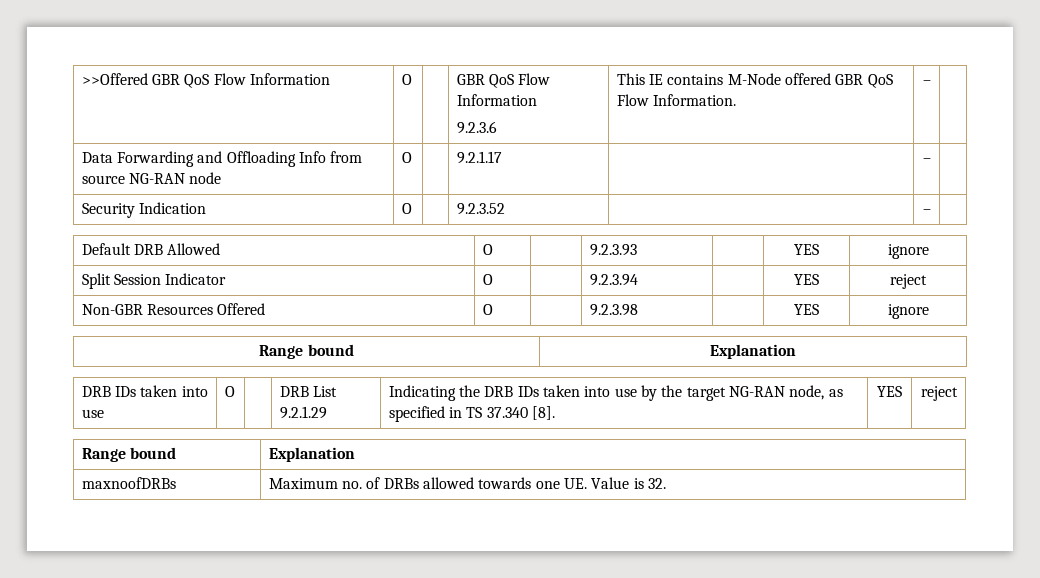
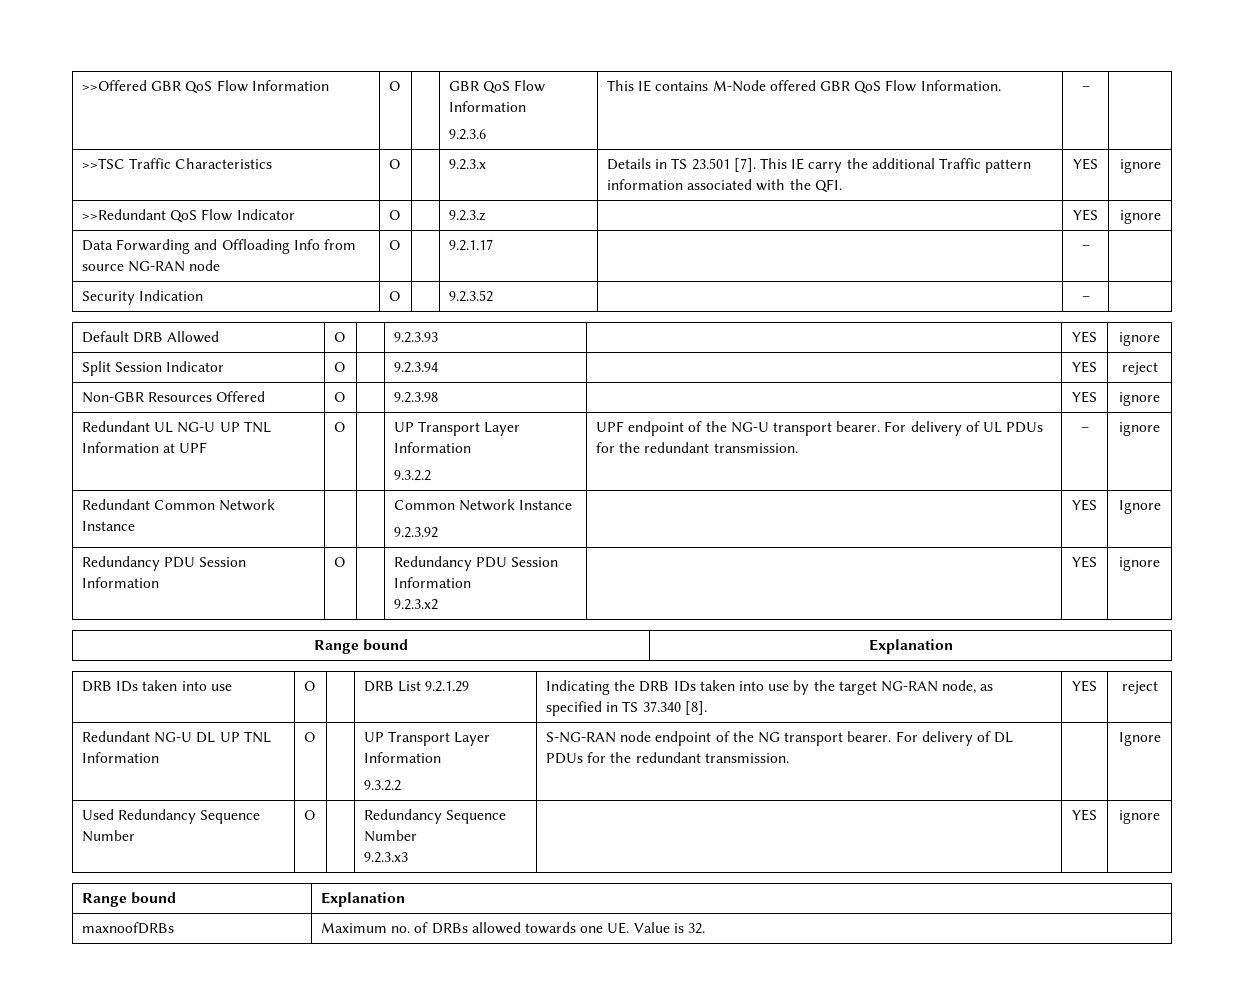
+ >>TSC Traffic Characteristics | O | | 9.2.3.x | Details in TS 23.501 [7]. This IE carry the additional Traffic pattern information associated with the QFI. | YES | ignore
+ >>Redundant QoS Flow Indicator | O | | 9.2.3.z | | YES | ignore
+ Redundant UL NG-U UP TNL Information at UPF | O | | UP Transport Layer Information
+ 9.3.2.2 | UPF endpoint of the NG-U transport bearer. For delivery of UL PDUs for the redundant transmission. | – | ignore
+ Redundant Common Network Instance | | | Common Network Instance
+ 9.2.3.92 | | YES | Ignore
+ Redundancy PDU Session Information | O | | Redundancy PDU Session Information
+ 9.2.3.x2 | | YES | ignore
+ Redundant NG-U DL UP TNL Information | O | | UP Transport Layer Information
+ 9.3.2.2 | S-NG-RAN node endpoint of the NG transport bearer. For delivery of DL PDUs for the redundant transmission. | | Ignore
+ Used Redundancy Sequence Number | O | | Redundancy Sequence Number
+ 9.2.3.x3 | | YES | ignore

